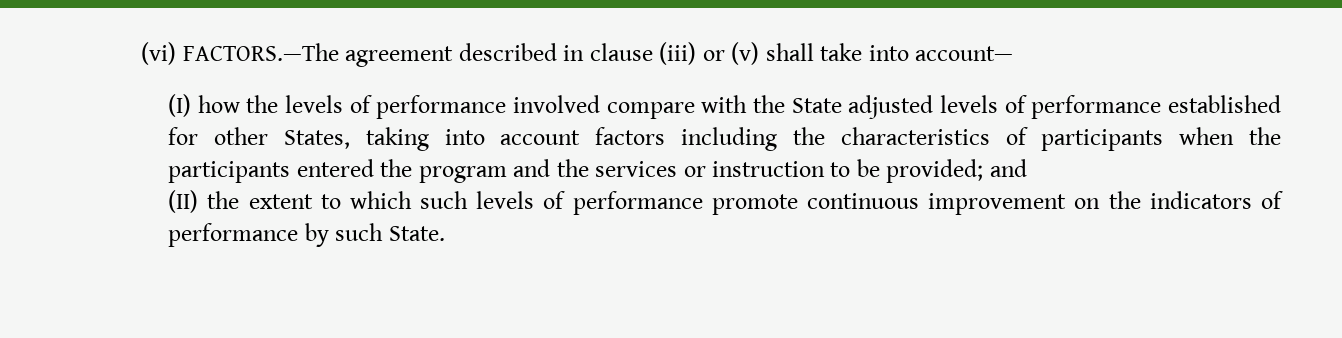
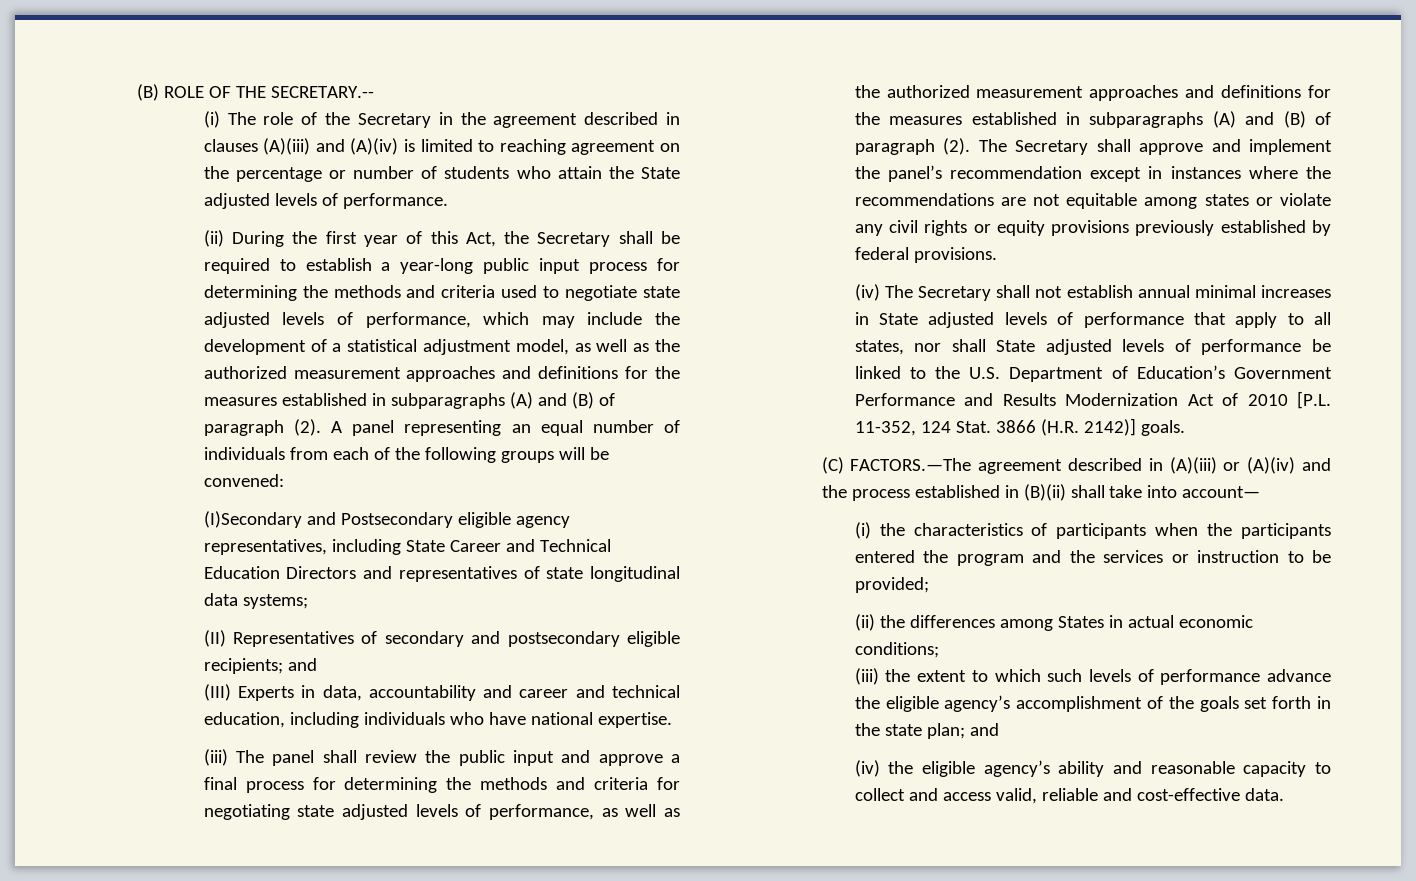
- (vi) FACTORS.—The agreement described in clause (iii) or (v) shall take into account—
- (I) how the levels of performance involved compare with the State adjusted levels of performance established for other States, taking into account factors including the characteristics of participants when the participants entered the program and the services or instruction to be provided; and
- (II) the extent to which such levels of performance promote continuous improvement on the indicators of performance by such State.
+ (B) ROLE OF THE SECRETARY.--
+ (i) The role of the Secretary in the agreement described in clauses (A)(iii) and (A)(iv) is limited to reaching agreement on the percentage or number of students who attain the State adjusted levels of performance.
+ (ii) During the first year of this Act, the Secretary shall be required to establish a year-long public input process for determining the methods and criteria used to negotiate state adjusted levels of performance, which may include the development of a statistical adjustment model, as well as the authorized measurement approaches and definitions for the measures established in subparagraphs (A) and (B) of paragraph (2). A panel representing an equal number of individuals from each of the following groups will be convened:
+ (I)Secondary and Postsecondary eligible agency representatives, including State Career and Technical Education Directors and representatives of state longitudinal data systems;
+ (II) Representatives of secondary and postsecondary eligible recipients; and
+ (III) Experts in data, accountability and career and technical education, including individuals who have national expertise.
+ (iii) The panel shall review the public input and approve a final process for determining the methods and criteria for negotiating state adjusted levels of performance, as well as the authorized measurement approaches and definitions for the measures established in subparagraphs (A) and (B) of paragraph (2). The Secretary shall approve and implement the panel’s recommendation except in instances where the recommendations are not equitable among states or violate any civil rights or equity provisions previously established by federal provisions.
+ (iv) The Secretary shall not establish annual minimal increases in State adjusted levels of performance that apply to all states, nor shall State adjusted levels of performance be linked to the U.S. Department of Education’s Government Performance and Results Modernization Act of 2010 [P.L. 11-352, 124 Stat. 3866 (H.R. 2142)] goals.
+ (C) FACTORS.—The agreement described in (A)(iii) or (A)(iv) and the process established in (B)(ii) shall take into account—
+ (i) the characteristics of participants when the participants entered the program and the services or instruction to be provided;
+ (ii) the differences among States in actual economic conditions;
+ (iii) the extent to which such levels of performance advance the eligible agency’s accomplishment of the goals set forth in the state plan; and
+ (iv) the eligible agency’s ability and reasonable capacity to collect and access valid, reliable and cost-effective data.

